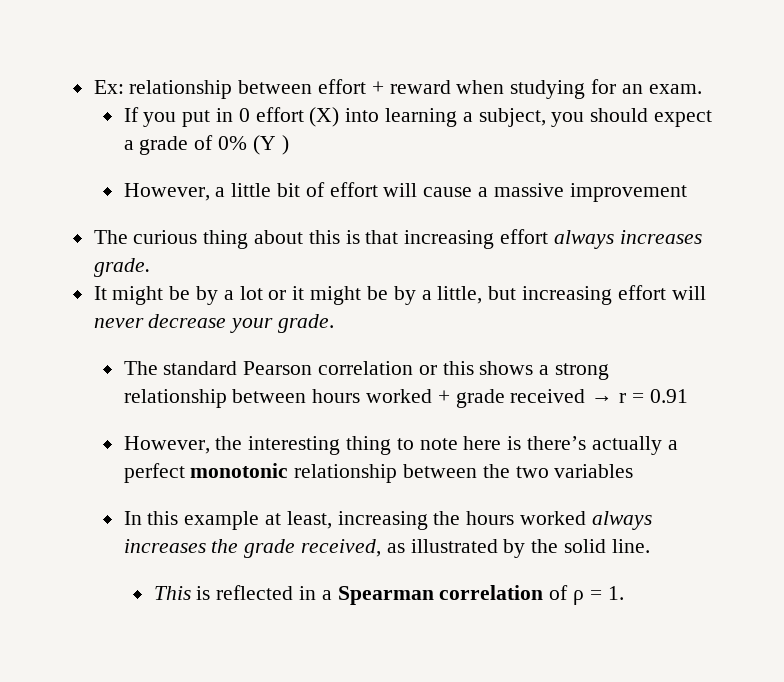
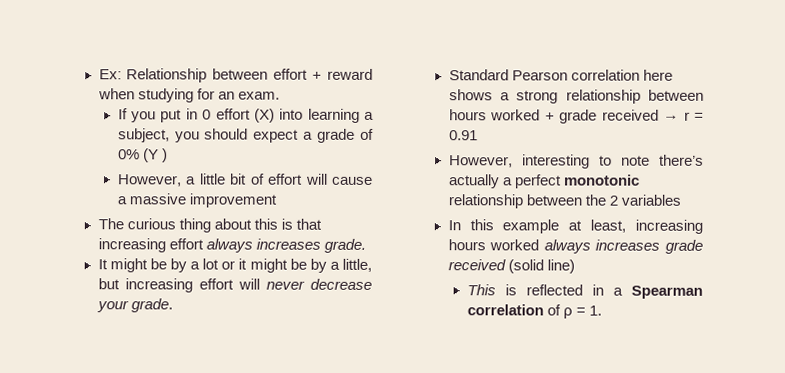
- Ex: relationship between effort + reward when studying for an exam.
+ Ex: Relationship between effort + reward when studying for an exam.
- The standard Pearson correlation or this shows a strong relationship between hours worked + grade received → r = 0.91
+ Standard Pearson correlation here shows a strong relationship between hours worked + grade received → r = 0.91
- However, the interesting thing to note here is there’s actually a perfect monotonic relationship between the two variables
+ However, interesting to note there’s actually a perfect monotonic relationship between the 2 variables
- In this example at least, increasing the hours worked always increases the grade received, as illustrated by the solid line.
+ In this example at least, increasing hours worked always increases grade received (solid line)

